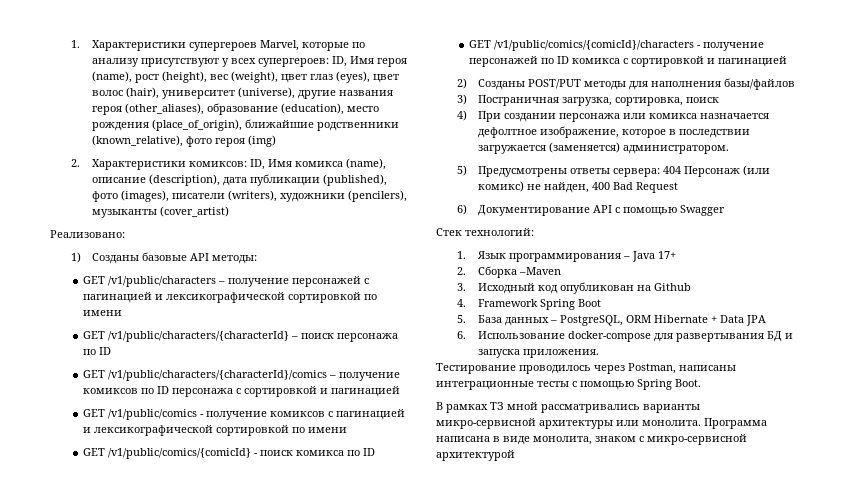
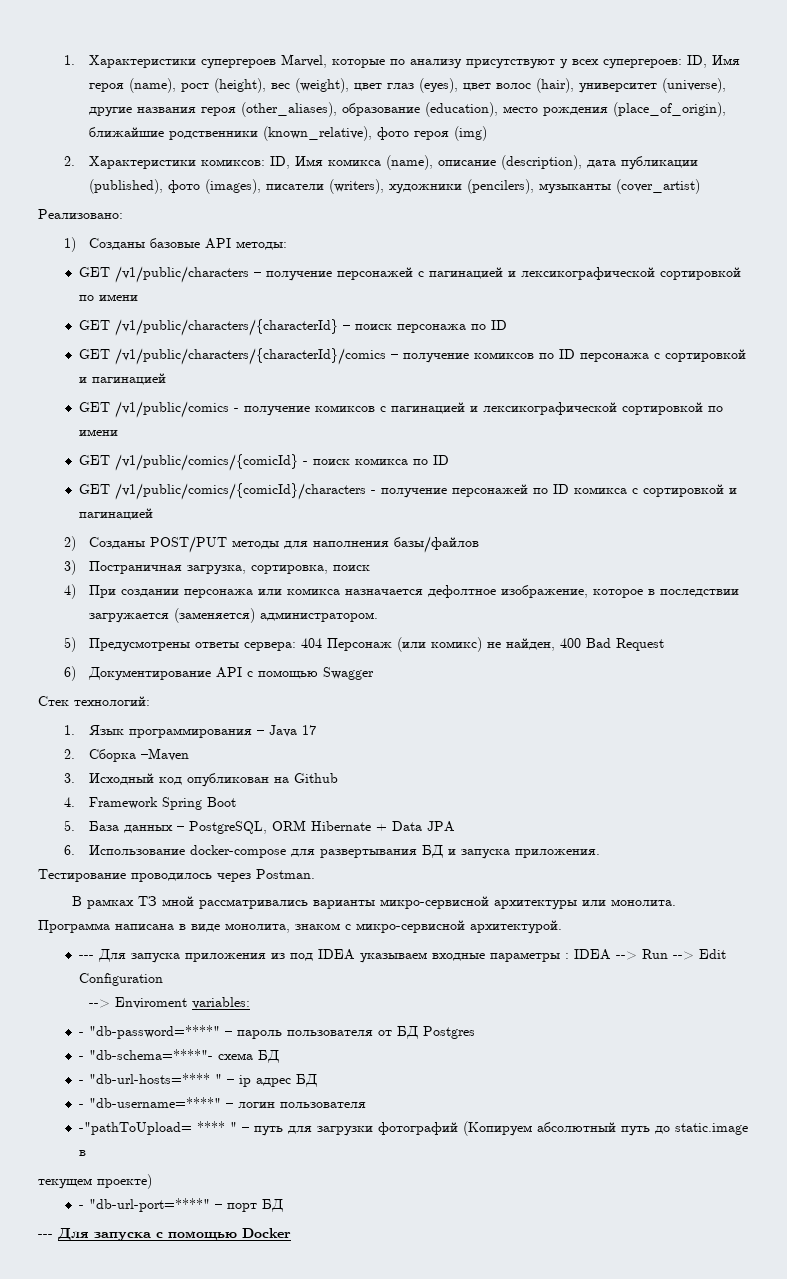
- 1. Язык программирования – Java 17+
+ 1. Язык программирования – Java 17
- Тестирование проводилось через Postman, написаны интеграционные тесты с помощью Spring Boot.
+ Тестирование проводилось через Postman.
- Программа написана в виде монолита, знаком с микро-сервисной архитектурой
+ Программа написана в виде монолита, знаком с микро-сервисной архитектурой.
+ --- Для запуска приложения из под IDEA указываем входные параметры : IDEA --> Run --> Edit Configuration
+ --> Enviroment variables:
+ - "db-password=****" – пароль пользователя от БД Postgres
+ - "db-schema=****"- схема БД
+ - "db-url-hosts=**** " – ip адрес БД
+ - "db-username=****" – логин пользователя
+ -"pathToUpload= **** " – путь для загрузки фотографий (Копируем абсолютный путь до static.image в
+ текущем проекте)
+ - "db-url-port=****" – порт БД
+ --- Для запуска с помощью Docker

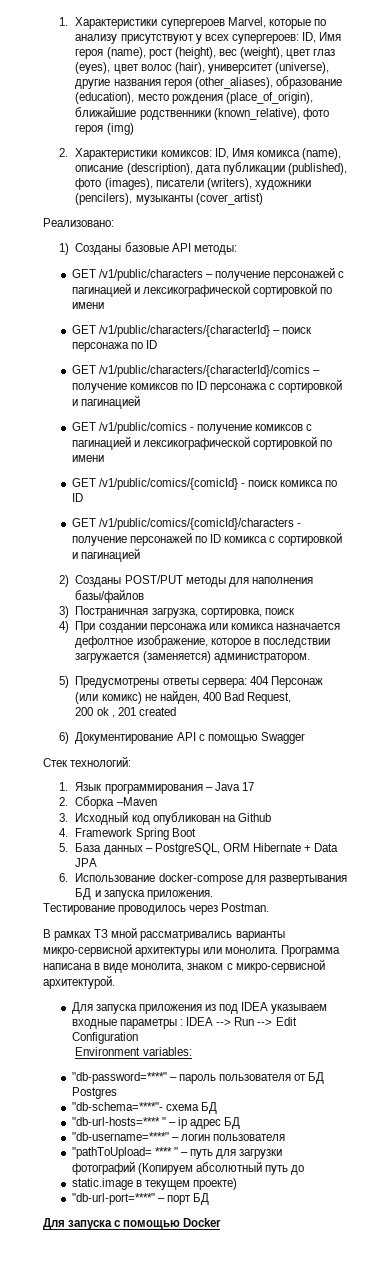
- 5) Предусмотрены ответы сервера: 404 Персонаж (или комикс) не найден, 400 Bad Request
+ 5) Предусмотрены ответы сервера: 404 Персонаж (или комикс) не найден, 400 Bad Request,
+ 200 ok , 201 created
- --- Для запуска приложения из под IDEA указываем входные параметры : IDEA --> Run --> Edit Configuration
+ Для запуска приложения из под IDEA указываем входные параметры : IDEA --> Run --> Edit Configuration
- --> Enviroment variables:
+ Environment variables:
- - "db-password=****" – пароль пользователя от БД Postgres
+ "db-password=****" – пароль пользователя от БД Postgres
- - "db-schema=****"- схема БД
+ "db-schema=****"- схема БД
- - "db-url-hosts=**** " – ip адрес БД
+ "db-url-hosts=**** " – ip адрес БД
- - "db-username=****" – логин пользователя
+ "db-username=****" – логин пользователя
- -"pathToUpload= **** " – путь для загрузки фотографий (Копируем абсолютный путь до static.image в
- текущем проекте)
+ "pathToUpload= **** " – путь для загрузки фотографий (Копируем абсолютный путь до
+ static.image в текущем проекте)
- - "db-url-port=****" – порт БД
+ "db-url-port=****" – порт БД
- --- Для запуска с помощью Docker
+ Для запуска с помощью Docker

